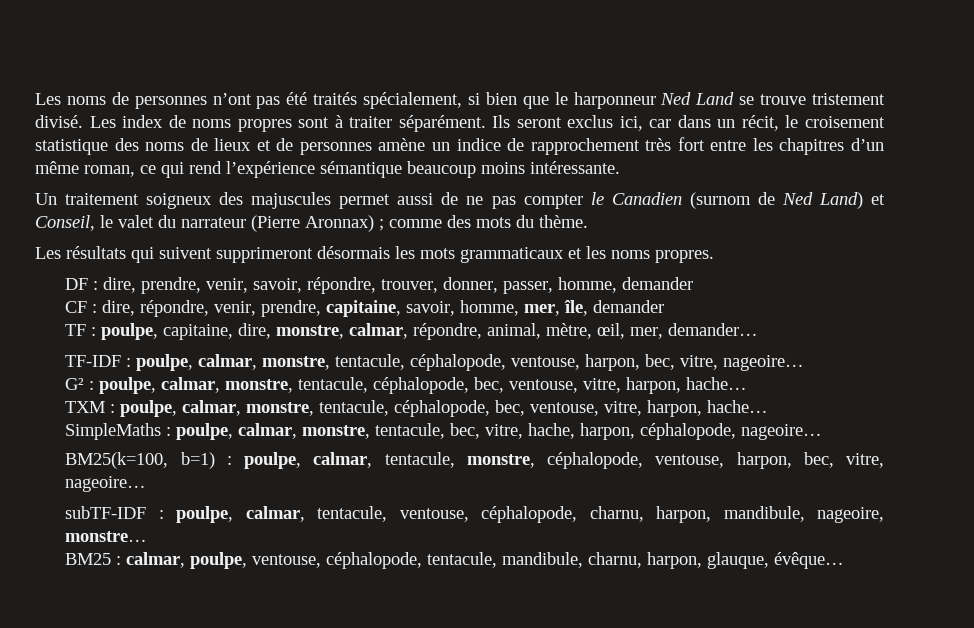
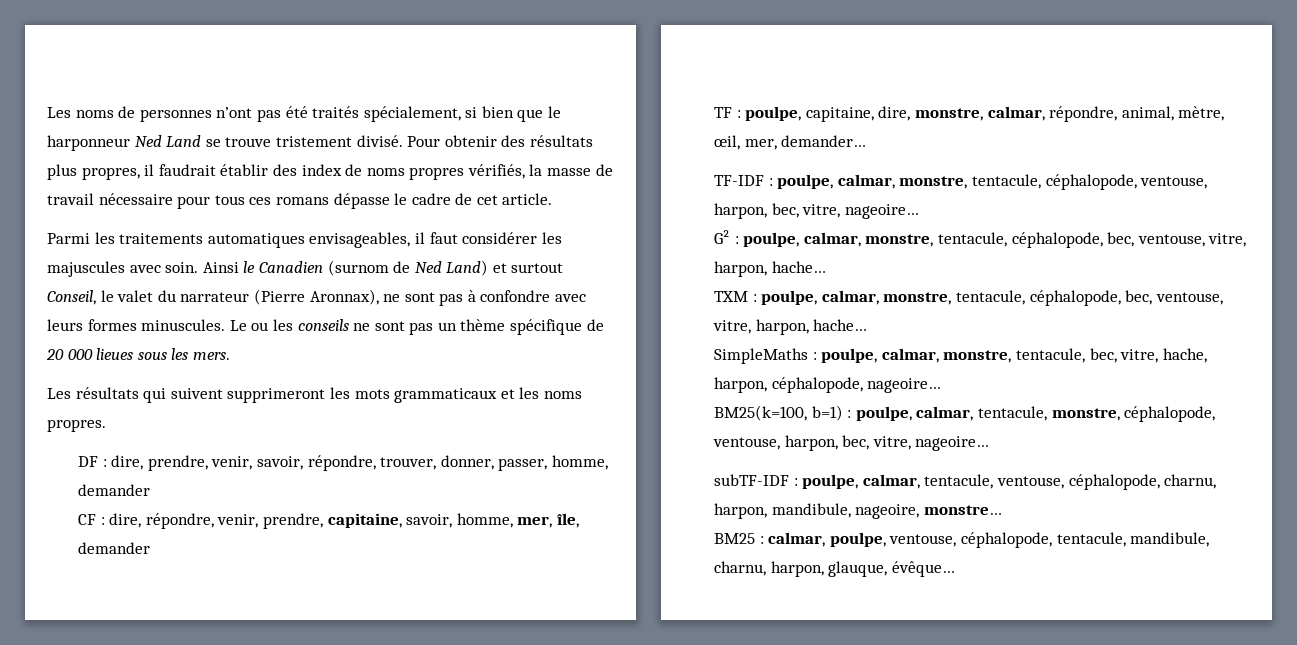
- Les index de noms propres sont à traiter séparément. Ils seront exclus ici, car dans un récit, le croisement statistique des noms de lieux et de personnes amène un indice de rapprochement très fort entre les chapitres d’un même roman, ce qui rend l’expérience sémantique beaucoup moins intéressante.
- Un traitement soigneux des majuscules permet aussi de ne pas compter le Canadien (surnom de Ned Land) et Conseil, le valet du narrateur (Pierre Aronnax) ; comme des mots du thème.
+ Pour obtenir des résultats plus propres, il faudrait établir des index de noms propres vérifiés, la masse de travail nécessaire pour tous ces romans dépasse le cadre de cet article.
+ Parmi les traitements automatiques envisageables, il faut considérer les majuscules avec soin. Ainsi le Canadien (surnom de Ned Land) et surtout Conseil, le valet du narrateur (Pierre Aronnax), ne sont pas à confondre avec leurs formes minuscules. Le ou les conseils ne sont pas un thème spécifique de 20 000 lieues sous les mers.
- Les résultats qui suivent supprimeront désormais les mots grammaticaux et les noms propres.
+ Les résultats qui suivent supprimeront les mots grammaticaux et les noms propres.

